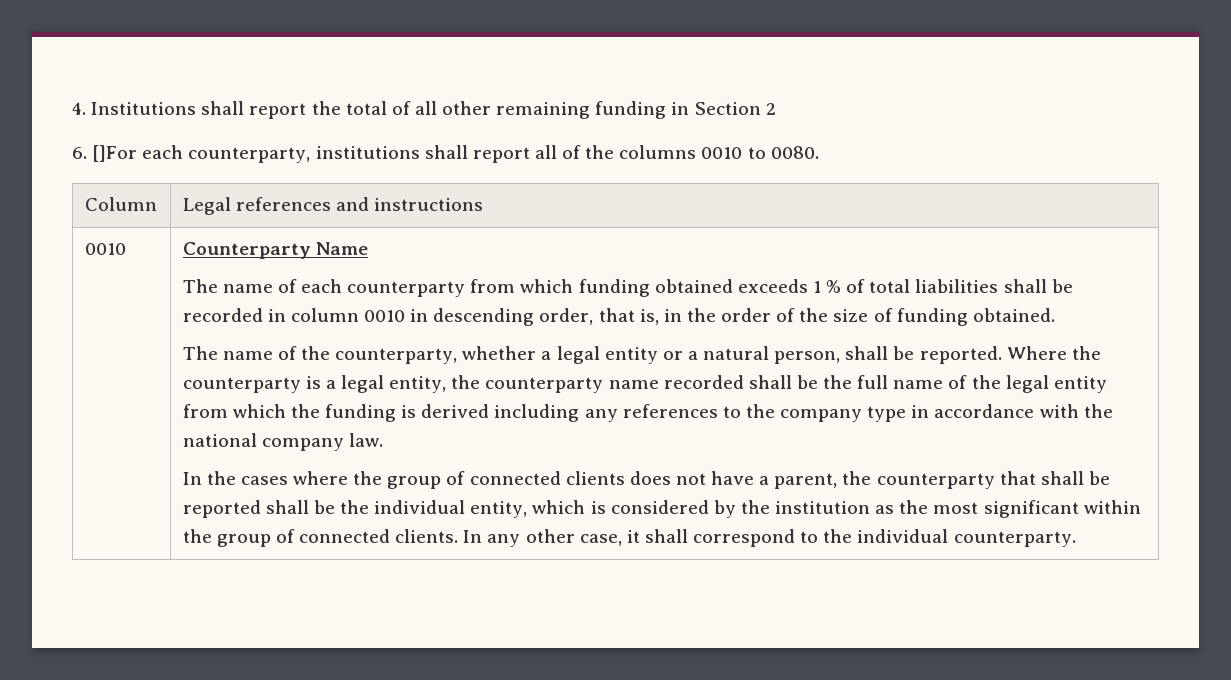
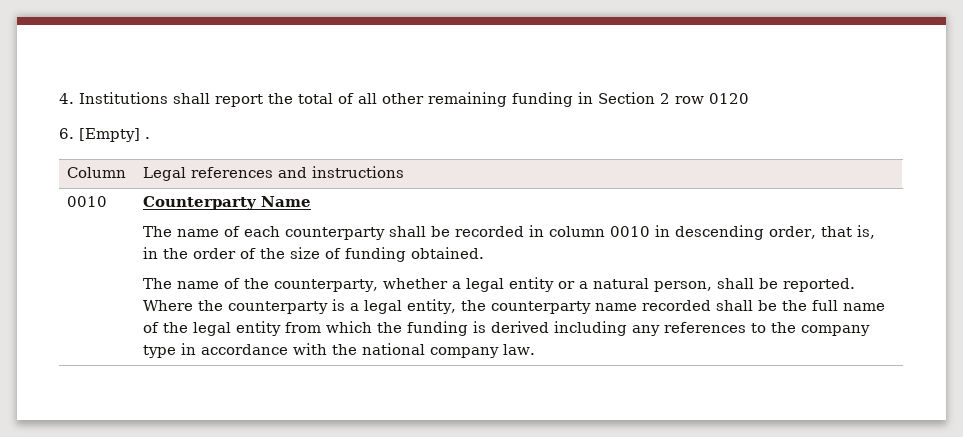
- 4. Institutions shall report the total of all other remaining funding in Section 2
+ 4. Institutions shall report the total of all other remaining funding in Section 2 row 0120
- 6. []For each counterparty, institutions shall report all of the columns 0010 to 0080.
+ 6. [Empty] .
- The name of each counterparty from which funding obtained exceeds 1 % of total liabilities shall be recorded in column 0010 in descending order, that is, in the order of the size of funding obtained.
+ The name of each counterparty shall be recorded in column 0010 in descending order, that is, in the order of the size of funding obtained.
- In the cases where the group of connected clients does not have a parent, the counterparty that shall be reported shall be the individual entity, which is considered by the institution as the most significant within the group of connected clients. In any other case, it shall correspond to the individual counterparty.

